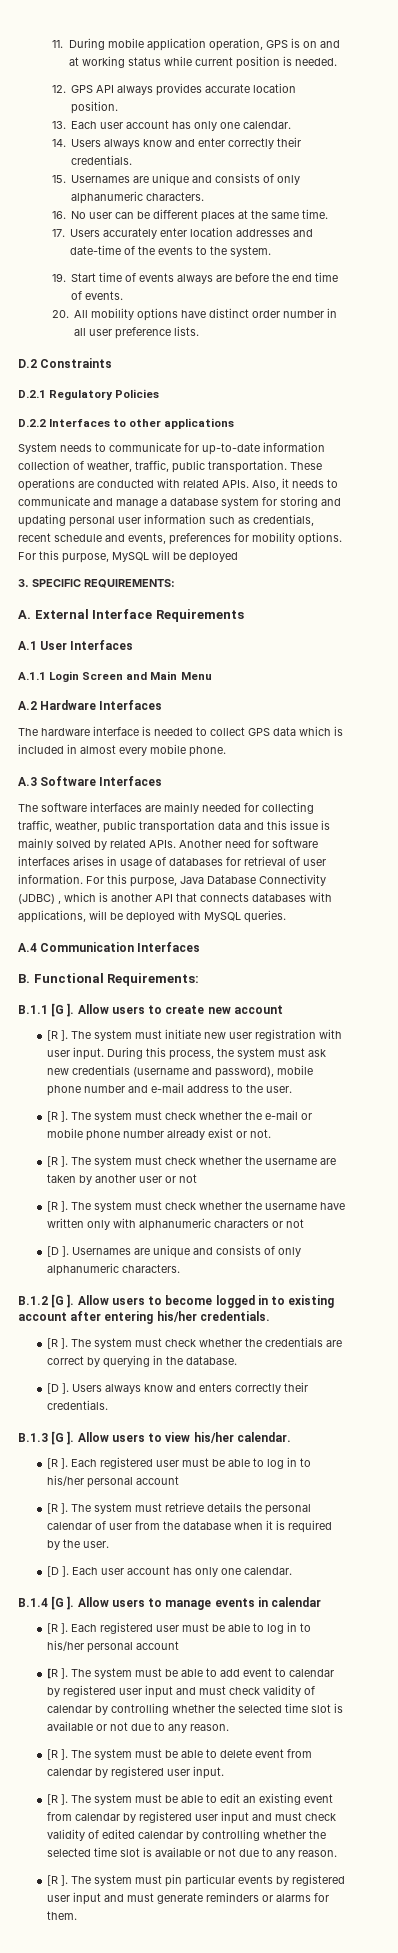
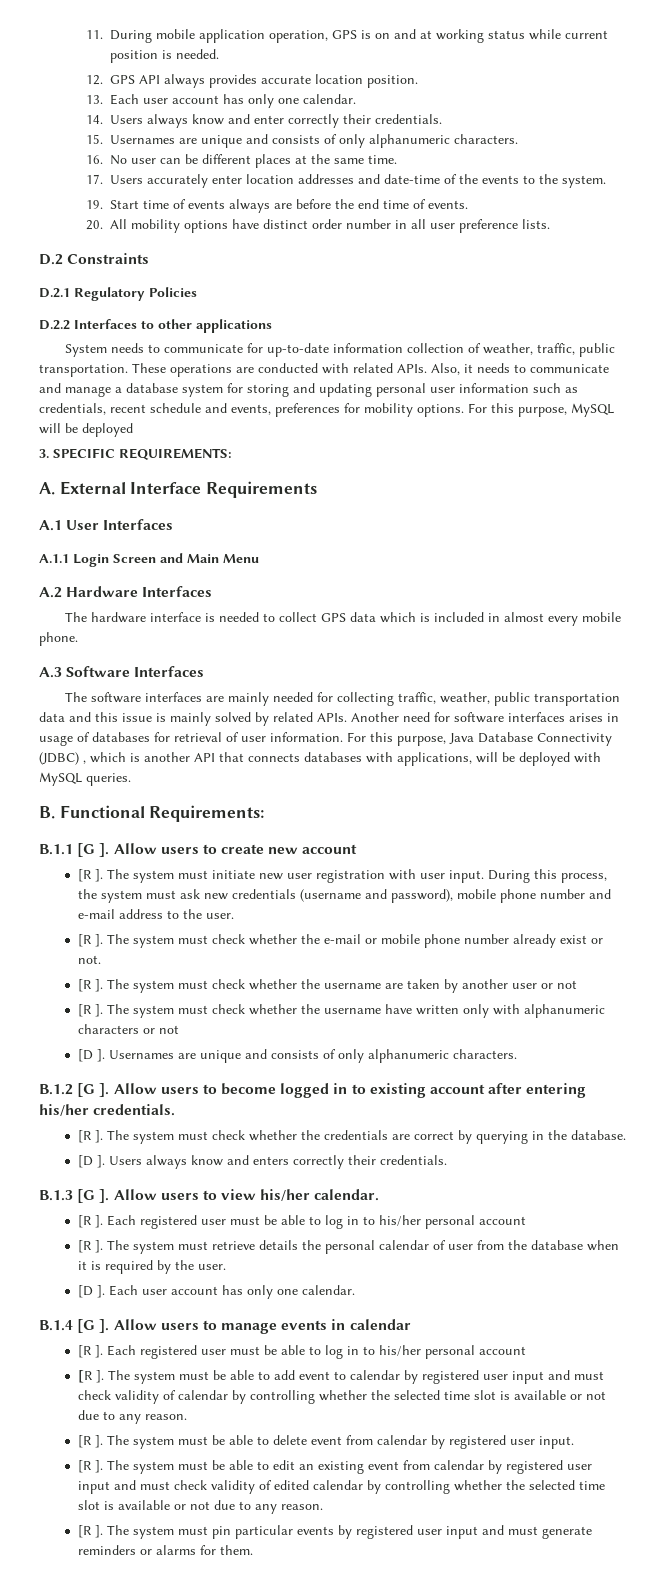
- A.4 Communication Interfaces

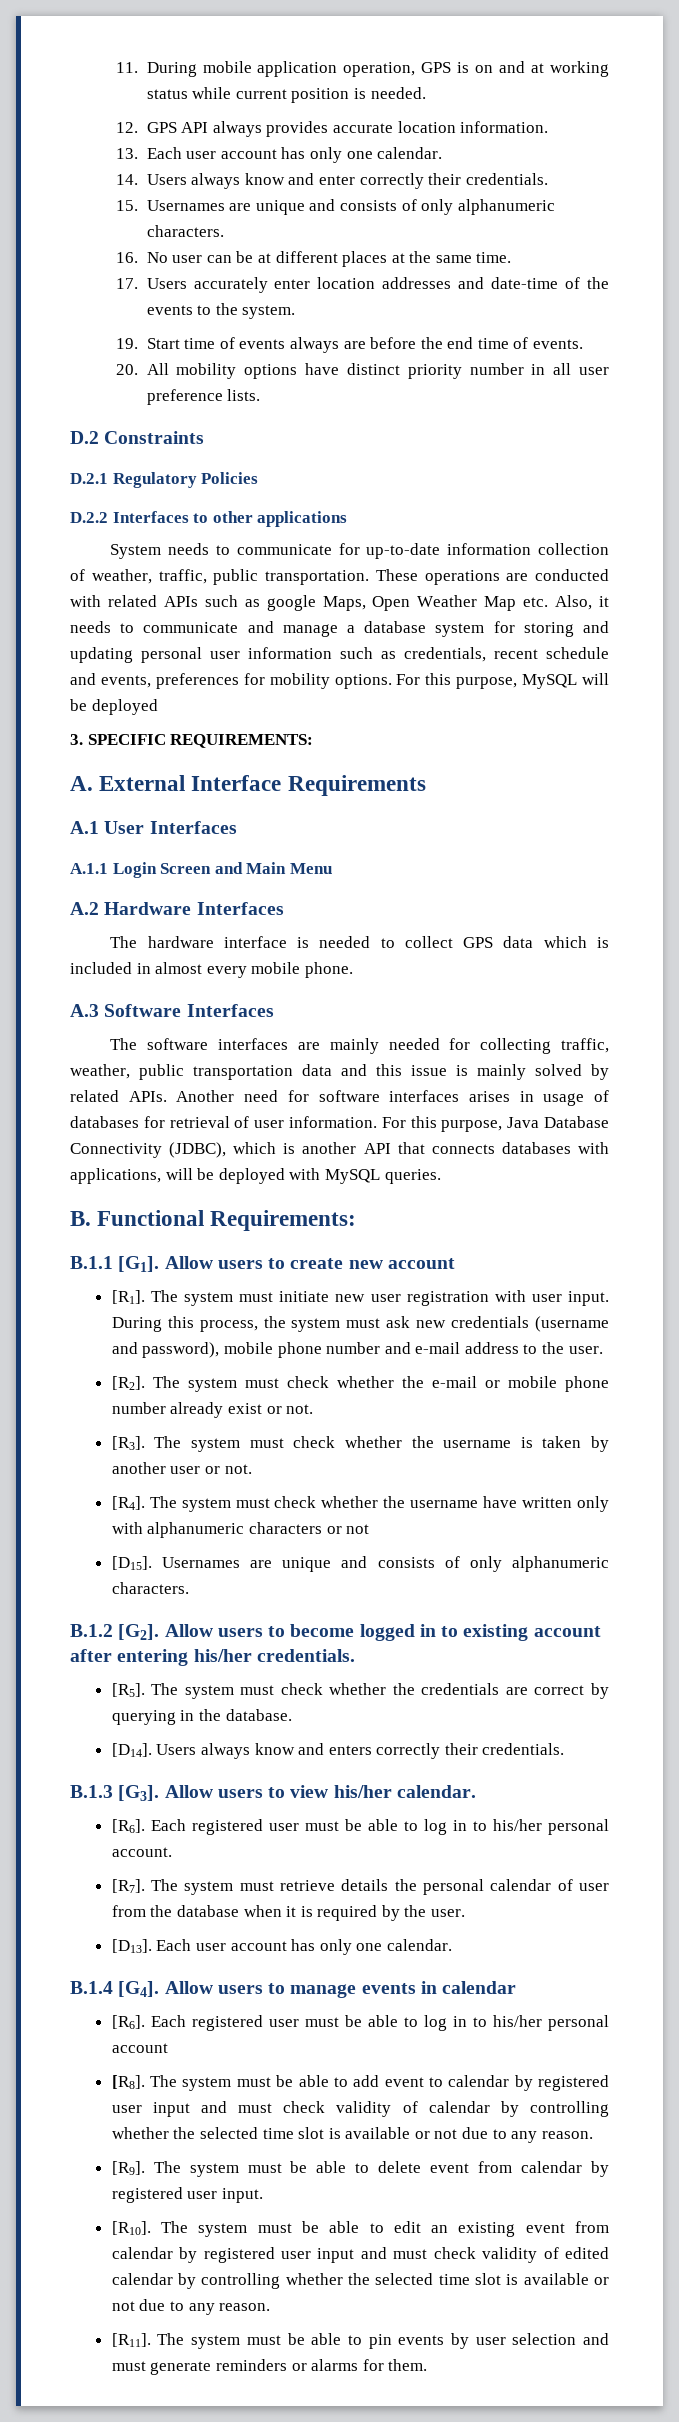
- 12. GPS API always provides accurate location position.
+ 12. GPS API always provides accurate location information.
- 16. No user can be different places at the same time.
+ 16. No user can be at different places at the same time.
- 20. All mobility options have distinct order number in all user preference lists.
+ 20. All mobility options have distinct priority number in all user preference lists.
- These operations are conducted with related APIs. Also, it needs to communicate and manage a database system for storing and updating personal user information such as credentials, recent schedule and events, preferences for mobility options.
+ These operations are conducted with related APIs such as google Maps, Open Weather Map etc. Also, it needs to communicate and manage a database system for storing and updating personal user information such as credentials, recent schedule and events, preferences for mobility options.
- For this purpose, Java Database Connectivity (JDBC) , which is another API that connects databases with applications, will be deployed with MySQL queries.
+ For this purpose, Java Database Connectivity (JDBC), which is another API that connects databases with applications, will be deployed with MySQL queries.
- B.1.1 [G ]. Allow users to create new account
+ B.1.1 [G1]. Allow users to create new account
- [R ]. The system must initiate new user registration with user input.
+ [R1]. The system must initiate new user registration with user input.
- [R ]. The system must check whether the e-mail or mobile phone number already exist or not.
+ [R2]. The system must check whether the e-mail or mobile phone number already exist or not.
- [R ]. The system must check whether the username are taken by another user or not
- [R ]. The system must check whether the username have written only with alphanumeric characters or not
- [D ].
+ [R3]. The system must check whether the username is taken by another user or not.
+ [R4]. The system must check whether the username have written only with alphanumeric characters or not
+ [D15].
- B.1.2 [G ]. Allow users to become logged in to existing account after entering his/her credentials.
+ B.1.2 [G2]. Allow users to become logged in to existing account after entering his/her credentials.
- [R ]. The system must check whether the credentials are correct by querying in the database.
- [D ].
+ [R5]. The system must check whether the credentials are correct by querying in the database.
+ [D14].
- B.1.3 [G ]. Allow users to view his/her calendar.
- [R ]. Each registered user must be able to log in to his/her personal account
- [R ]. The system must retrieve details the personal calendar of user from the database when it is required by the user.
- [D ].
+ B.1.3 [G3]. Allow users to view his/her calendar.
+ [R6]. Each registered user must be able to log in to his/her personal account.
+ [R7]. The system must retrieve details the personal calendar of user from the database when it is required by the user.
+ [D13].
- B.1.4 [G ]. Allow users to manage events in calendar
- [R ]. Each registered user must be able to log in to his/her personal account
+ B.1.4 [G4]. Allow users to manage events in calendar
+ [R6]. Each registered user must be able to log in to his/her personal account
- [R ]. The system must be able to add event to calendar by registered user input and must check validity of calendar by controlling whether the selected time slot is available or not due to any reason.
+ [R8]. The system must be able to add event to calendar by registered user input and must check validity of calendar by controlling whether the selected time slot is available or not due to any reason.
- [R ]. The system must be able to delete event from calendar by registered user input.
- [R ].
+ [R9]. The system must be able to delete event from calendar by registered user input.
+ [R10].
- [R ]. The system must pin particular events by registered user input and must generate reminders or alarms for them.
+ [R11]. The system must be able to pin events by user selection and must generate reminders or alarms for them.

